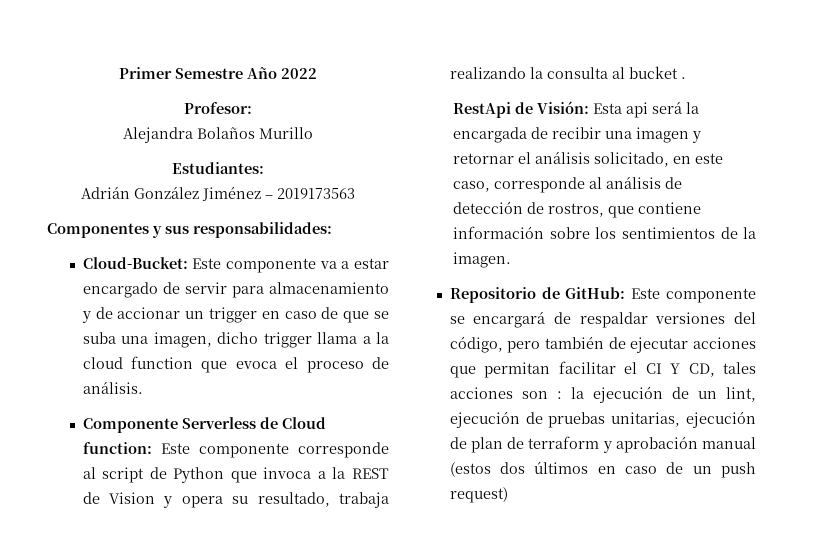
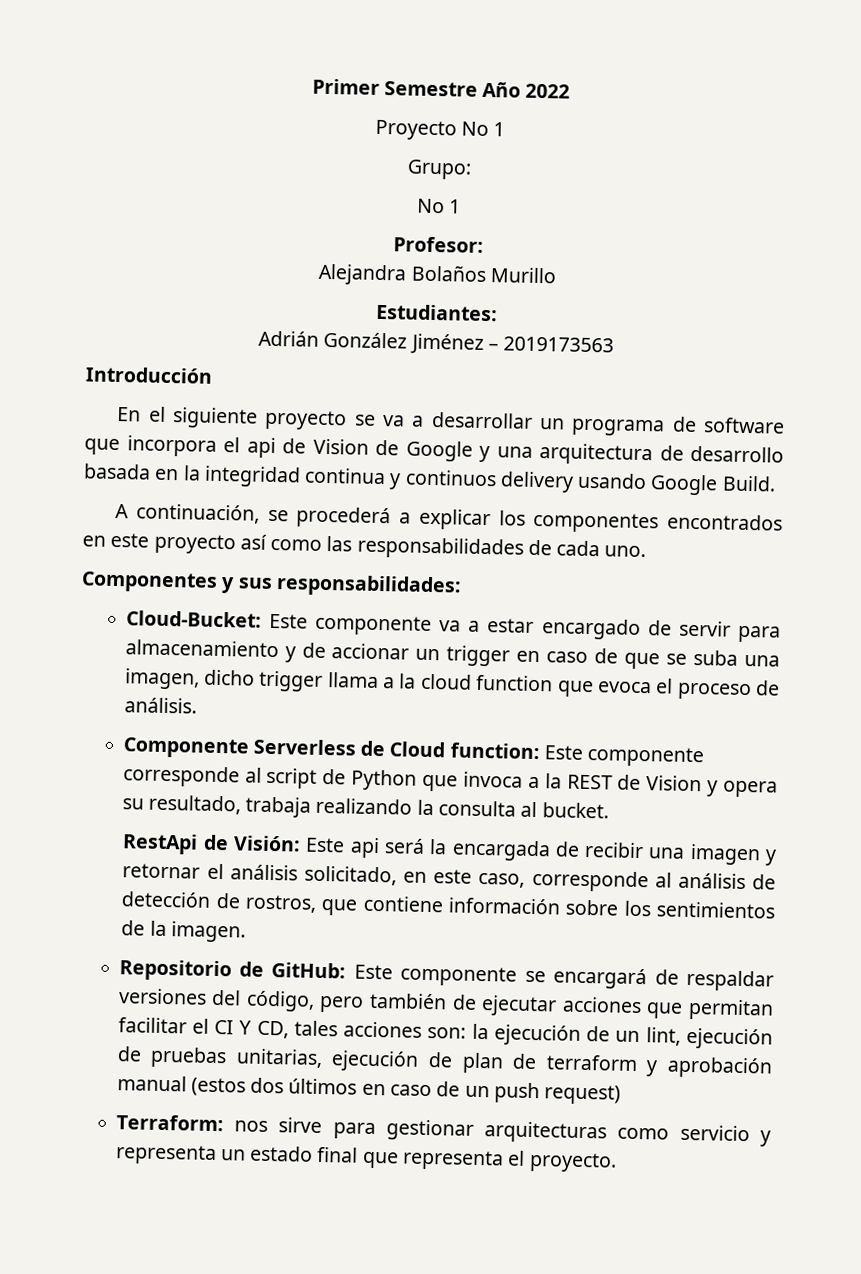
+ Proyecto No 1
+ Grupo:
+ No 1
+ Introducción
+ En el siguiente proyecto se va a desarrollar un programa de software que incorpora el api de Vision de Google y una arquitectura de desarrollo basada en la integridad continua y continuos delivery usando Google Build.
+ A continuación, se procederá a explicar los componentes encontrados en este proyecto así como las responsabilidades de cada uno.
- Componente Serverless de Cloud function: Este componente corresponde al script de Python que invoca a la REST de Vision y opera su resultado, trabaja realizando la consulta al bucket .
+ Componente Serverless de Cloud function: Este componente corresponde al script de Python que invoca a la REST de Vision y opera su resultado, trabaja realizando la consulta al bucket.
- RestApi de Visión: Esta api será la encargada de recibir una imagen y retornar el análisis solicitado, en este caso, corresponde al análisis de detección de rostros, que contiene información sobre los sentimientos de la imagen.
+ RestApi de Visión: Este api será la encargada de recibir una imagen y retornar el análisis solicitado, en este caso, corresponde al análisis de detección de rostros, que contiene información sobre los sentimientos de la imagen.
- Repositorio de GitHub: Este componente se encargará de respaldar versiones del código, pero también de ejecutar acciones que permitan facilitar el CI Y CD, tales acciones son : la ejecución de un lint, ejecución de pruebas unitarias, ejecución de plan de terraform y aprobación manual (estos dos últimos en caso de un push request)
+ Repositorio de GitHub: Este componente se encargará de respaldar versiones del código, pero también de ejecutar acciones que permitan facilitar el CI Y CD, tales acciones son: la ejecución de un lint, ejecución de pruebas unitarias, ejecución de plan de terraform y aprobación manual (estos dos últimos en caso de un push request)
+ Terraform: nos sirve para gestionar arquitecturas como servicio y representa un estado final que representa el proyecto.

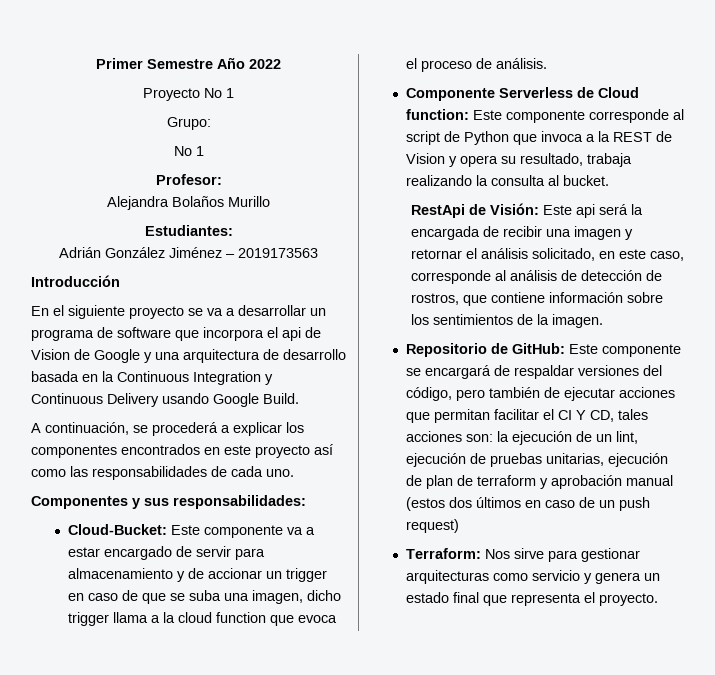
- En el siguiente proyecto se va a desarrollar un programa de software que incorpora el api de Vision de Google y una arquitectura de desarrollo basada en la integridad continua y continuos delivery usando Google Build.
+ En el siguiente proyecto se va a desarrollar un programa de software que incorpora el api de Vision de Google y una arquitectura de desarrollo basada en la Continuous Integration y Continuous Delivery usando Google Build.
- Terraform: nos sirve para gestionar arquitecturas como servicio y representa un estado final que representa el proyecto.
+ Terraform: Nos sirve para gestionar arquitecturas como servicio y genera un estado final que representa el proyecto.

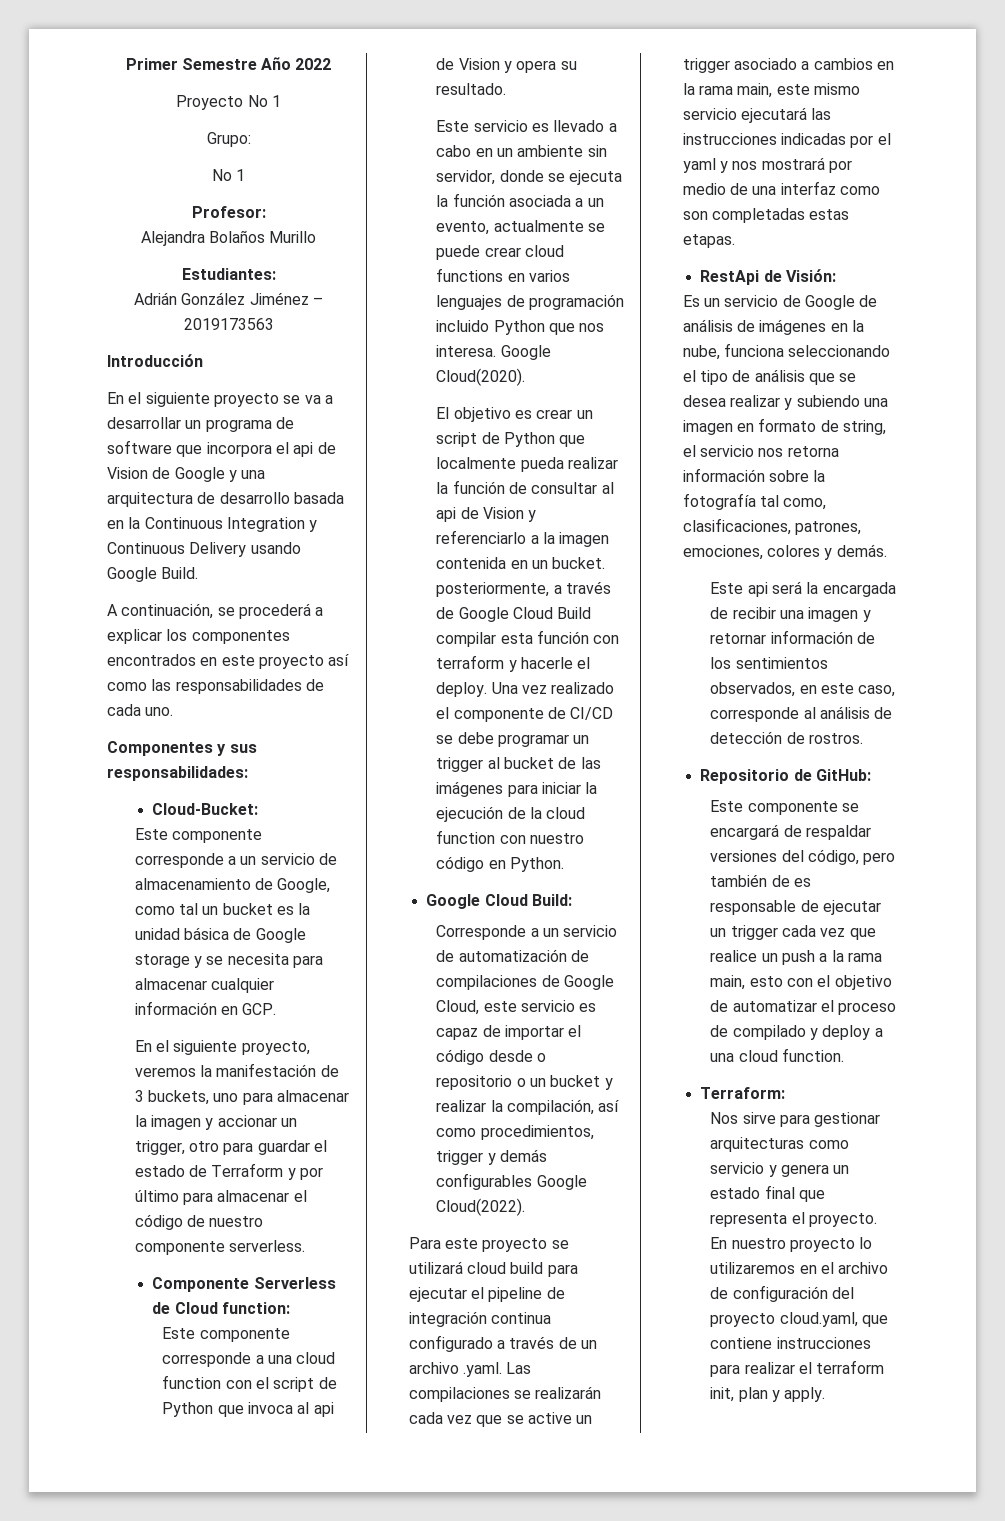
- Cloud-Bucket: Este componente va a estar encargado de servir para almacenamiento y de accionar un trigger en caso de que se suba una imagen, dicho trigger llama a la cloud function que evoca el proceso de análisis.
+ Cloud-Bucket:
+ Este componente corresponde a un servicio de almacenamiento de Google, como tal un bucket es la unidad básica de Google storage y se necesita para almacenar cualquier información en GCP.
+ En el siguiente proyecto, veremos la manifestación de 3 buckets, uno para almacenar la imagen y accionar un trigger, otro para guardar el estado de Terraform y por último para almacenar el código de nuestro componente serverless.
- Componente Serverless de Cloud function: Este componente corresponde al script de Python que invoca a la REST de Vision y opera su resultado, trabaja realizando la consulta al bucket.
- RestApi de Visión: Este api será la encargada de recibir una imagen y retornar el análisis solicitado, en este caso, corresponde al análisis de detección de rostros, que contiene información sobre los sentimientos de la imagen.
+ Componente Serverless de Cloud function:
+ Este componente corresponde a una cloud function con el script de Python que invoca al api de Vision y opera su resultado.
+ Este servicio es llevado a cabo en un ambiente sin servidor, donde se ejecuta la función asociada a un evento, actualmente se puede crear cloud functions en varios lenguajes de programación incluido Python que nos interesa. Google Cloud(2020).
+ El objetivo es crear un script de Python que localmente pueda realizar la función de consultar al api de Vision y referenciarlo a la imagen contenida en un bucket. posteriormente, a través de Google Cloud Build compilar esta función con terraform y hacerle el deploy. Una vez realizado el componente de CI/CD se debe programar un trigger al bucket de las imágenes para iniciar la ejecución de la cloud function con nuestro código en Python.
+ Google Cloud Build:
+ Corresponde a un servicio de automatización de compilaciones de Google Cloud, este servicio es capaz de importar el código desde o repositorio o un bucket y realizar la compilación, así como procedimientos, trigger y demás configurables Google Cloud(2022).
+ Para este proyecto se utilizará cloud build para ejecutar el pipeline de integración continua configurado a través de un archivo .yaml. Las compilaciones se realizarán cada vez que se active un trigger asociado a cambios en la rama main, este mismo servicio ejecutará las instrucciones indicadas por el yaml y nos mostrará por medio de una interfaz como son completadas estas etapas.
+ RestApi de Visión:
+ Es un servicio de Google de análisis de imágenes en la nube, funciona seleccionando el tipo de análisis que se desea realizar y subiendo una imagen en formato de string, el servicio nos retorna información sobre la fotografía tal como, clasificaciones, patrones, emociones, colores y demás.
+ Este api será la encargada de recibir una imagen y retornar información de los sentimientos observados, en este caso, corresponde al análisis de detección de rostros.
- Repositorio de GitHub: Este componente se encargará de respaldar versiones del código, pero también de ejecutar acciones que permitan facilitar el CI Y CD, tales acciones son: la ejecución de un lint, ejecución de pruebas unitarias, ejecución de plan de terraform y aprobación manual (estos dos últimos en caso de un push request)
+ Repositorio de GitHub:
+ Este componente se encargará de respaldar versiones del código, pero también de es responsable de ejecutar un trigger cada vez que realice un push a la rama main, esto con el objetivo de automatizar el proceso de compilado y deploy a una cloud function.
- Terraform: Nos sirve para gestionar arquitecturas como servicio y genera un estado final que representa el proyecto.
+ Terraform:
+ Nos sirve para gestionar arquitecturas como servicio y genera un estado final que representa el proyecto.
+ En nuestro proyecto lo utilizaremos en el archivo de configuración del proyecto cloud.yaml, que contiene instrucciones para realizar el terraform init, plan y apply.

